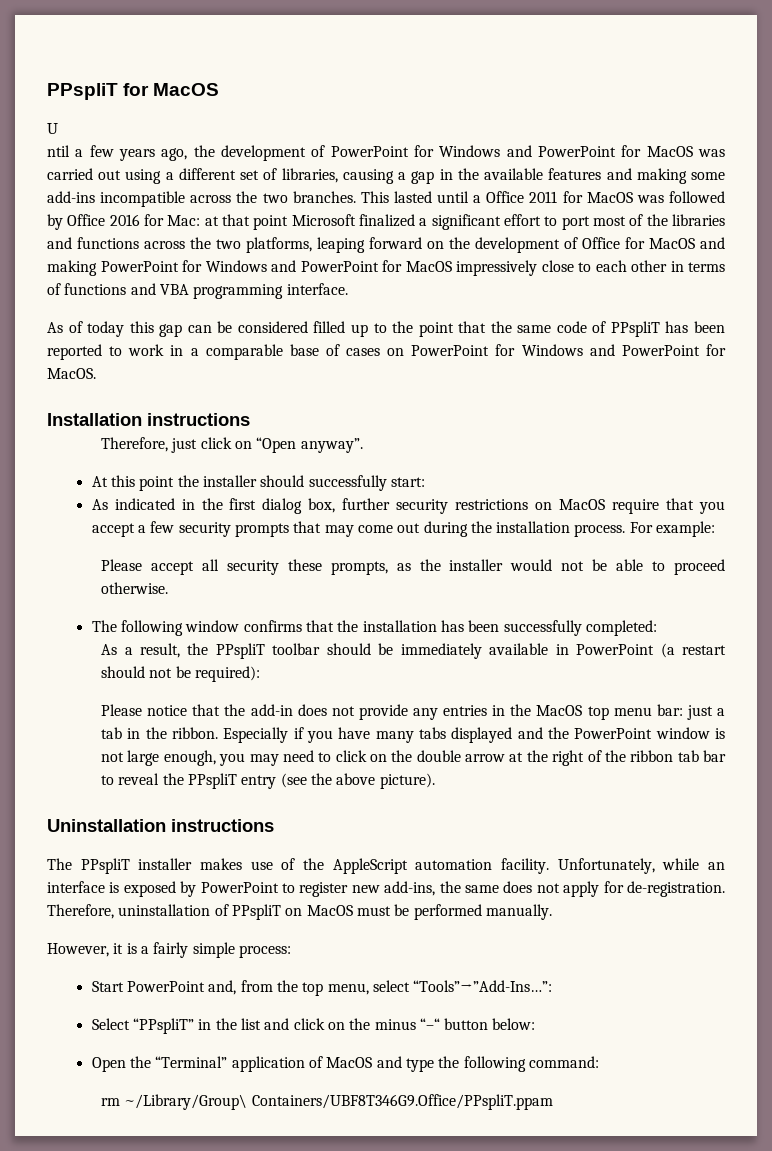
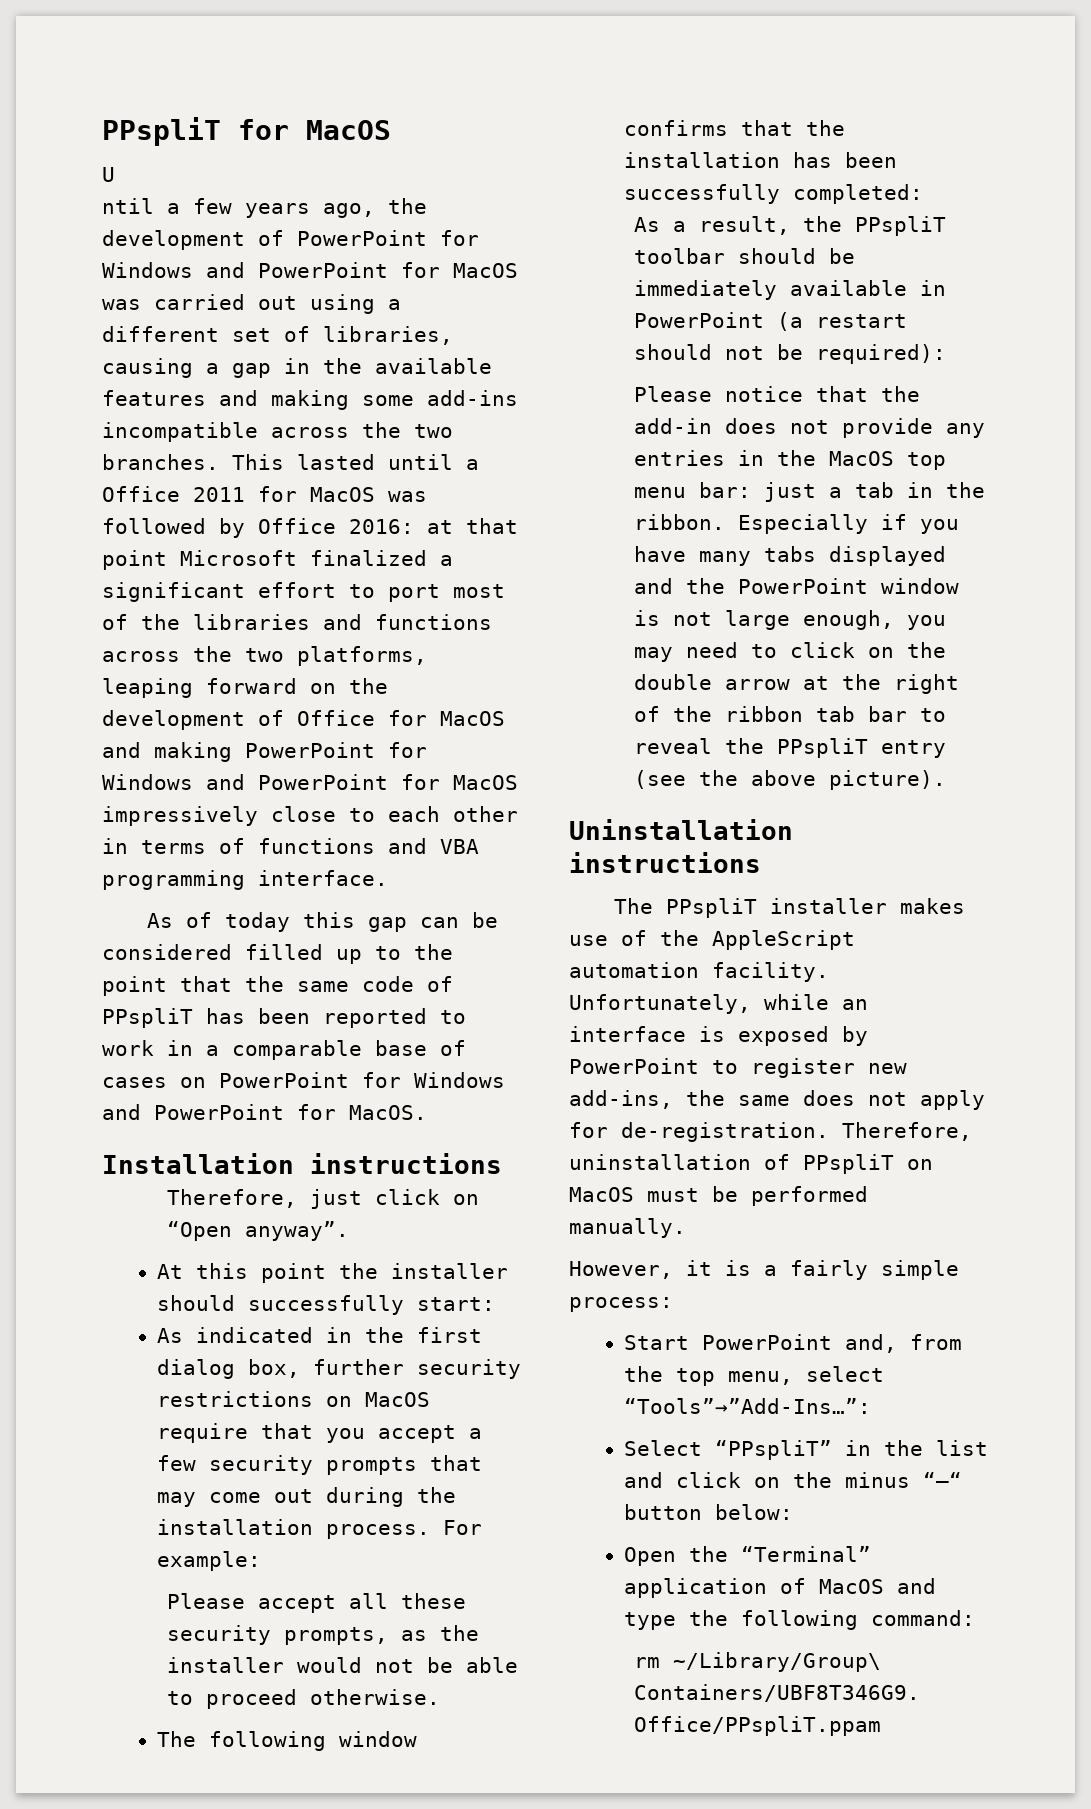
- This lasted until a Office 2011 for MacOS was followed by Office 2016 for Mac:
+ This lasted until a Office 2011 for MacOS was followed by Office 2016:
- Please accept all security these prompts, as the installer would not be able to proceed otherwise.
+ Please accept all these security prompts, as the installer would not be able to proceed otherwise.

